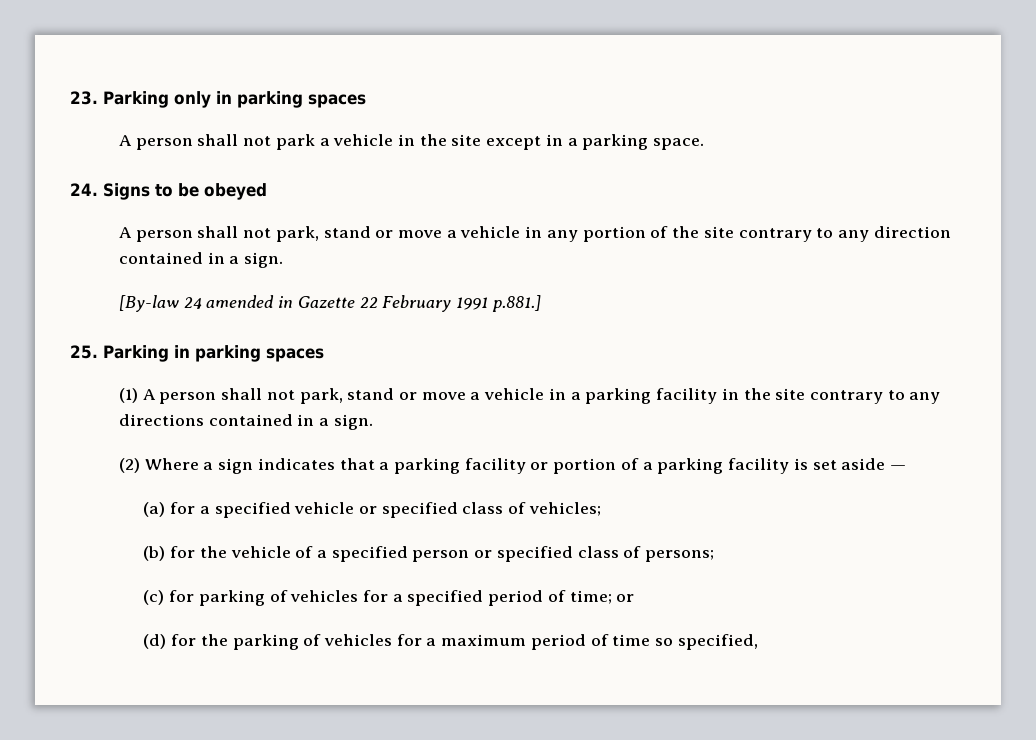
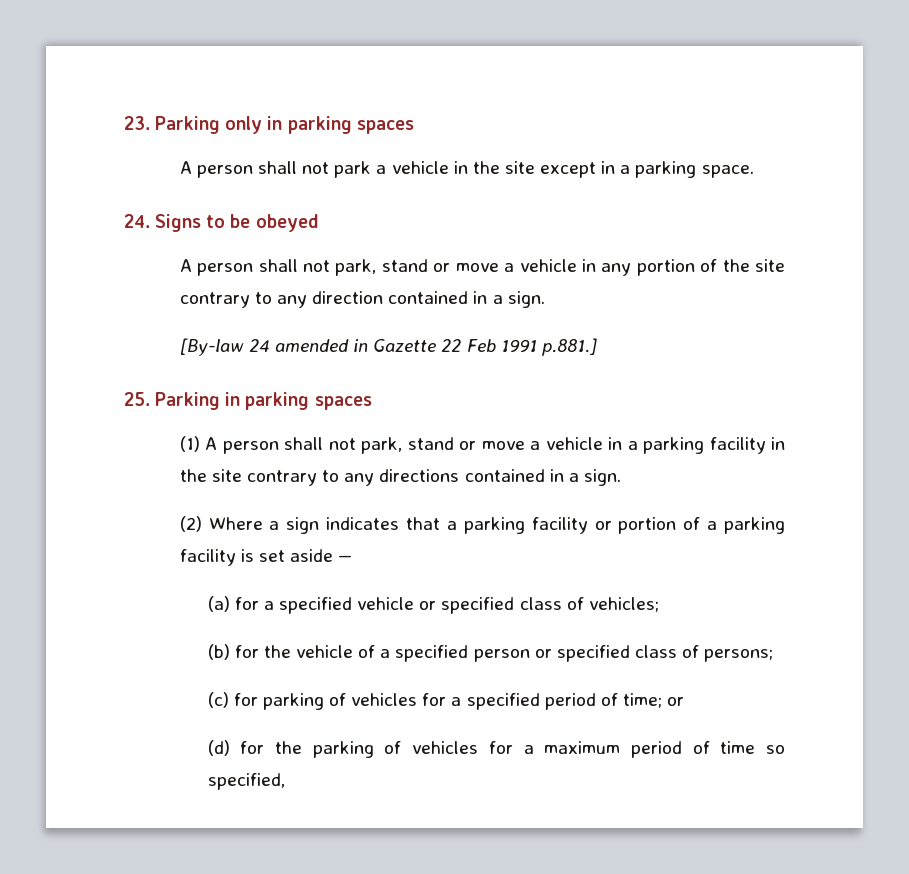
- [By-law 24 amended in Gazette 22 February 1991 p.881.]
+ [By-law 24 amended in Gazette 22 Feb 1991 p.881.]

